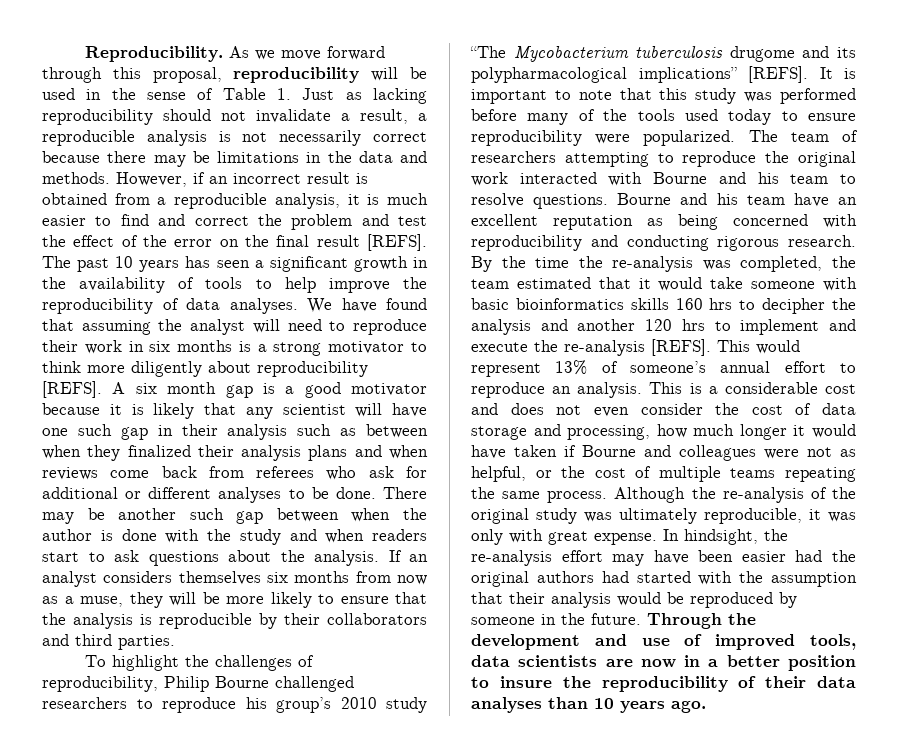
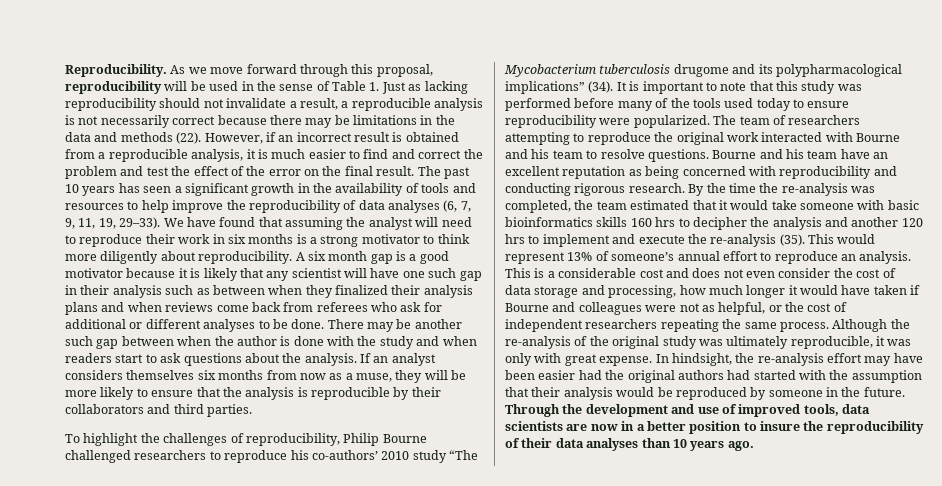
- As we move forward through this proposal, reproducibility will be used in the sense of Table 1. Just as lacking reproducibility should not invalidate a result, a reproducible analysis is not necessarily correct because there may be limitations in the data and methods.
+ As we move forward through this proposal, reproducibility will be used in the sense of Table 1. Just as lacking reproducibility should not invalidate a result, a reproducible analysis is not necessarily correct because there may be limitations in the data and methods (22).
- However, if an incorrect result is obtained from a reproducible analysis, it is much easier to find and correct the problem and test the effect of the error on the final result [REFS].
+ However, if an incorrect result is obtained from a reproducible analysis, it is much easier to find and correct the problem and test the effect of the error on the final result.
- The past 10 years has seen a significant growth in the availability of tools to help improve the reproducibility of data analyses.
+ The past 10 years has seen a significant growth in the availability of tools and resources to help improve the reproducibility of data analyses (6, 7, 9, 11, 19, 29–33).
- We have found that assuming the analyst will need to reproduce their work in six months is a strong motivator to think more diligently about reproducibility [REFS].
+ We have found that assuming the analyst will need to reproduce their work in six months is a strong motivator to think more diligently about reproducibility.
- To highlight the challenges of reproducibility, Philip Bourne challenged researchers to reproduce his group’s 2010 study “The Mycobacterium tuberculosis drugome and its polypharmacological implications” [REFS].
+ To highlight the challenges of reproducibility, Philip Bourne challenged researchers to reproduce his co-authors’ 2010 study “The Mycobacterium tuberculosis drugome and its polypharmacological implications” (34).
- By the time the re-analysis was completed, the team estimated that it would take someone with basic bioinformatics skills 160 hrs to decipher the analysis and another 120 hrs to implement and execute the re-analysis [REFS].
+ By the time the re-analysis was completed, the team estimated that it would take someone with basic bioinformatics skills 160 hrs to decipher the analysis and another 120 hrs to implement and execute the re-analysis (35).
- This is a considerable cost and does not even consider the cost of data storage and processing, how much longer it would have taken if Bourne and colleagues were not as helpful, or the cost of multiple teams repeating the same process.
+ This is a considerable cost and does not even consider the cost of data storage and processing, how much longer it would have taken if Bourne and colleagues were not as helpful, or the cost of independent researchers repeating the same process.

